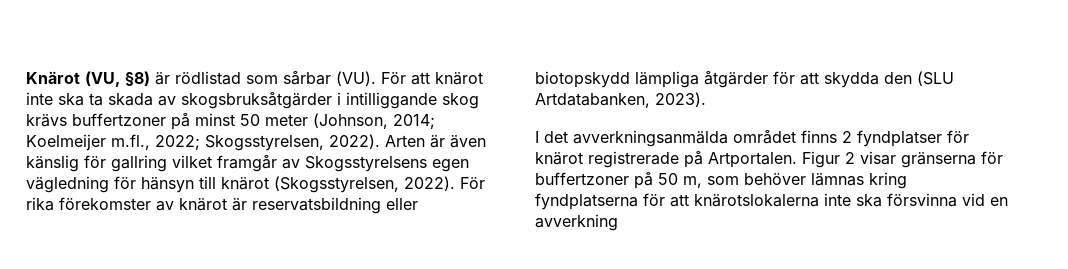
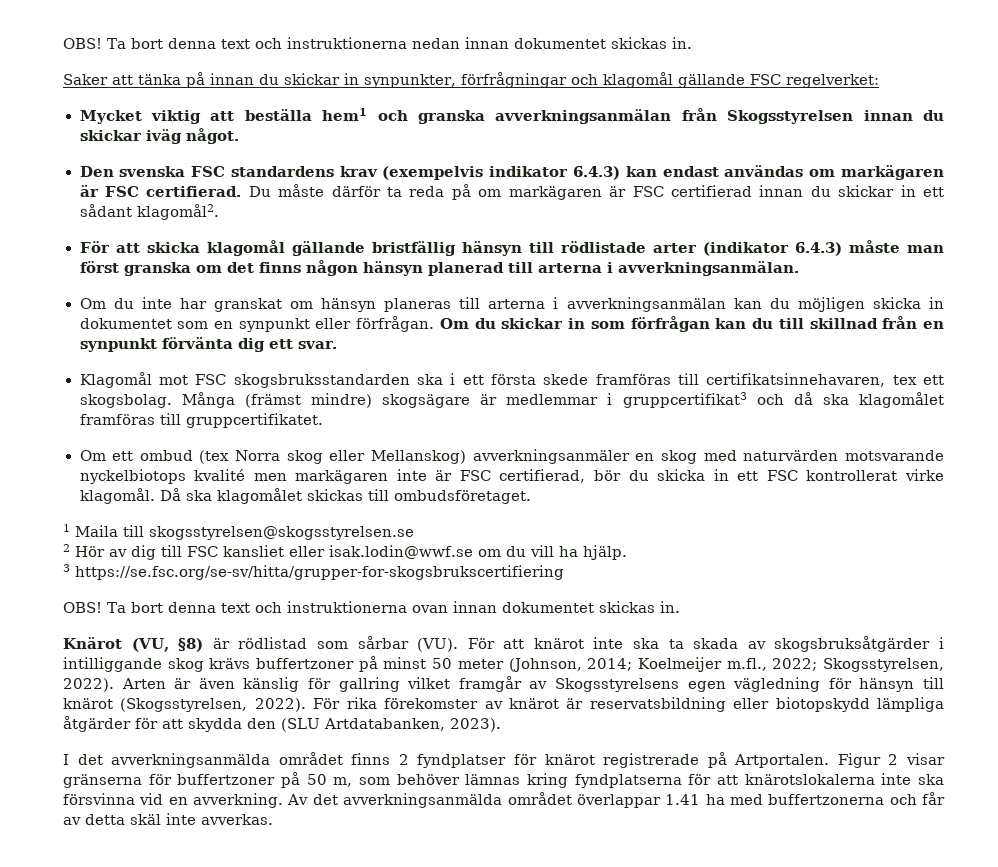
+ OBS! Ta bort denna text och instruktionerna nedan innan dokumentet skickas in.
+ Saker att tänka på innan du skickar in synpunkter, förfrågningar och klagomål gällande FSC regelverket:
+ Mycket viktig att beställa hem1 och granska avverkningsanmälan från Skogsstyrelsen innan du skickar iväg något.
+ Den svenska FSC standardens krav (exempelvis indikator 6.4.3) kan endast användas om markägaren är FSC certifierad. Du måste därför ta reda på om markägaren är FSC certifierad innan du skickar in ett sådant klagomål2.
+ För att skicka klagomål gällande bristfällig hänsyn till rödlistade arter (indikator 6.4.3) måste man först granska om det finns någon hänsyn planerad till arterna i avverkningsanmälan.
+ Om du inte har granskat om hänsyn planeras till arterna i avverkningsanmälan kan du möjligen skicka in dokumentet som en synpunkt eller förfrågan. Om du skickar in som förfrågan kan du till skillnad från en synpunkt förvänta dig ett svar.
+ Klagomål mot FSC skogsbruksstandarden ska i ett första skede framföras till certifikatsinnehavaren, tex ett skogsbolag. Många (främst mindre) skogsägare är medlemmar i gruppcertifikat3 och då ska klagomålet framföras till gruppcertifikatet.
+ Om ett ombud (tex Norra skog eller Mellanskog) avverkningsanmäler en skog med naturvärden motsvarande nyckelbiotops kvalité men markägaren inte är FSC certifierad, bör du skicka in ett FSC kontrollerat virke klagomål. Då ska klagomålet skickas till ombudsföretaget.
+ 1 Maila till skogsstyrelsen@skogsstyrelsen.se
+ 2 Hör av dig till FSC kansliet eller isak.lodin@wwf.se om du vill ha hjälp.
+ 3 https://se.fsc.org/se-sv/hitta/grupper-for-skogsbrukscertifiering
+ OBS! Ta bort denna text och instruktionerna ovan innan dokumentet skickas in.
- Figur 2 visar gränserna för buffertzoner på 50 m, som behöver lämnas kring fyndplatserna för att knärotslokalerna inte ska försvinna vid en avverkning
+ Figur 2 visar gränserna för buffertzoner på 50 m, som behöver lämnas kring fyndplatserna för att knärotslokalerna inte ska försvinna vid en avverkning. Av det avverkningsanmälda området överlappar 1.41 ha med buffertzonerna och får av detta skäl inte avverkas.

